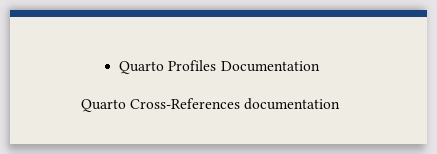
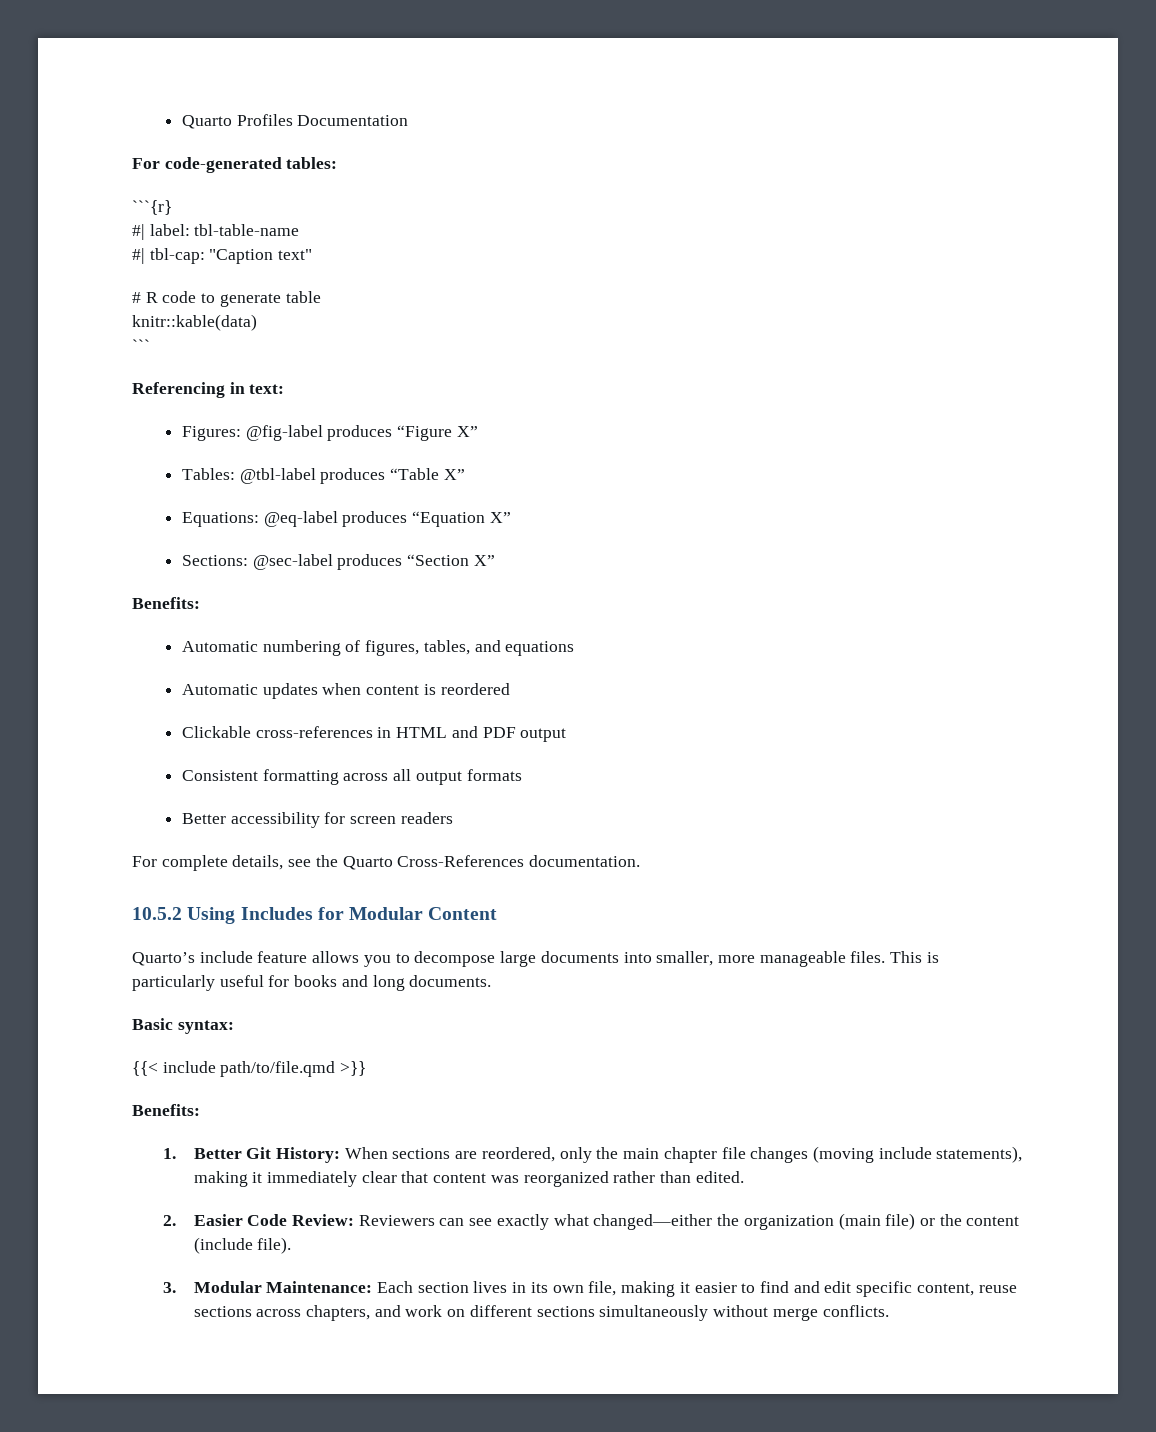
- Quarto Cross-References documentation
+ For code-generated tables:
+ ```{r}
+ #| label: tbl-table-name
+ #| tbl-cap: "Caption text"
+ # R code to generate table
+ knitr::kable(data)
+ ```
+ Referencing in text:
+ Figures: @fig-label produces “Figure X”
+ Tables: @tbl-label produces “Table X”
+ Equations: @eq-label produces “Equation X”
+ Sections: @sec-label produces “Section X”
+ Benefits:
+ Automatic numbering of figures, tables, and equations
+ Automatic updates when content is reordered
+ Clickable cross-references in HTML and PDF output
+ Consistent formatting across all output formats
+ Better accessibility for screen readers
+ For complete details, see the Quarto Cross-References documentation.
+ 10.5.2 Using Includes for Modular Content
+ Quarto’s include feature allows you to decompose large documents into smaller, more manageable files. This is particularly useful for books and long documents.
+ Basic syntax:
+ {{< include path/to/file.qmd >}}
+ Benefits:
+ 1. Better Git History: When sections are reordered, only the main chapter file changes (moving include statements), making it immediately clear that content was reorganized rather than edited.
+ 2. Easier Code Review: Reviewers can see exactly what changed—either the organization (main file) or the content (include file).
+ 3. Modular Maintenance: Each section lives in its own file, making it easier to find and edit specific content, reuse sections across chapters, and work on different sections simultaneously without merge conflicts.

